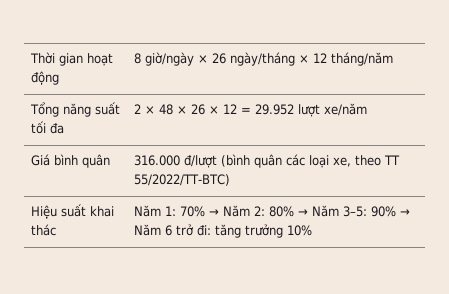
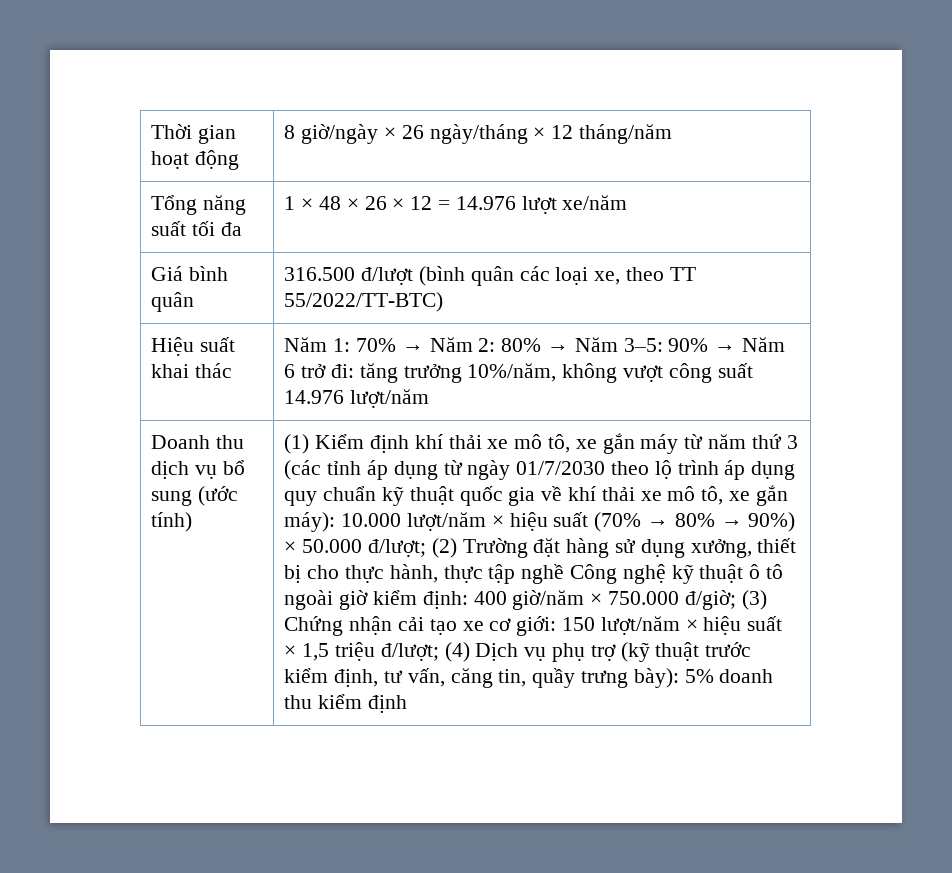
- Tổng năng suất tối đa | 2 × 48 × 26 × 12 = 29.952 lượt xe/năm
+ Tổng năng suất tối đa | 1 × 48 × 26 × 12 = 14.976 lượt xe/năm
- Giá bình quân | 316.000 đ/lượt (bình quân các loại xe, theo TT 55/2022/TT-BTC)
+ Giá bình quân | 316.500 đ/lượt (bình quân các loại xe, theo TT 55/2022/TT-BTC)
- Hiệu suất khai thác | Năm 1: 70% → Năm 2: 80% → Năm 3–5: 90% → Năm 6 trở đi: tăng trưởng 10%
+ Hiệu suất khai thác | Năm 1: 70% → Năm 2: 80% → Năm 3–5: 90% → Năm 6 trở đi: tăng trưởng 10%/năm, không vượt công suất 14.976 lượt/năm
+ Doanh thu dịch vụ bổ sung (ước tính) | (1) Kiểm định khí thải xe mô tô, xe gắn máy từ năm thứ 3 (các tỉnh áp dụng từ ngày 01/7/2030 theo lộ trình áp dụng quy chuẩn kỹ thuật quốc gia về khí thải xe mô tô, xe gắn máy): 10.000 lượt/năm × hiệu suất (70% → 80% → 90%) × 50.000 đ/lượt; (2) Trường đặt hàng sử dụng xưởng, thiết bị cho thực hành, thực tập nghề Công nghệ kỹ thuật ô tô ngoài giờ kiểm định: 400 giờ/năm × 750.000 đ/giờ; (3) Chứng nhận cải tạo xe cơ giới: 150 lượt/năm × hiệu suất × 1,5 triệu đ/lượt; (4) Dịch vụ phụ trợ (kỹ thuật trước kiểm định, tư vấn, căng tin, quầy trưng bày): 5% doanh thu kiểm định

